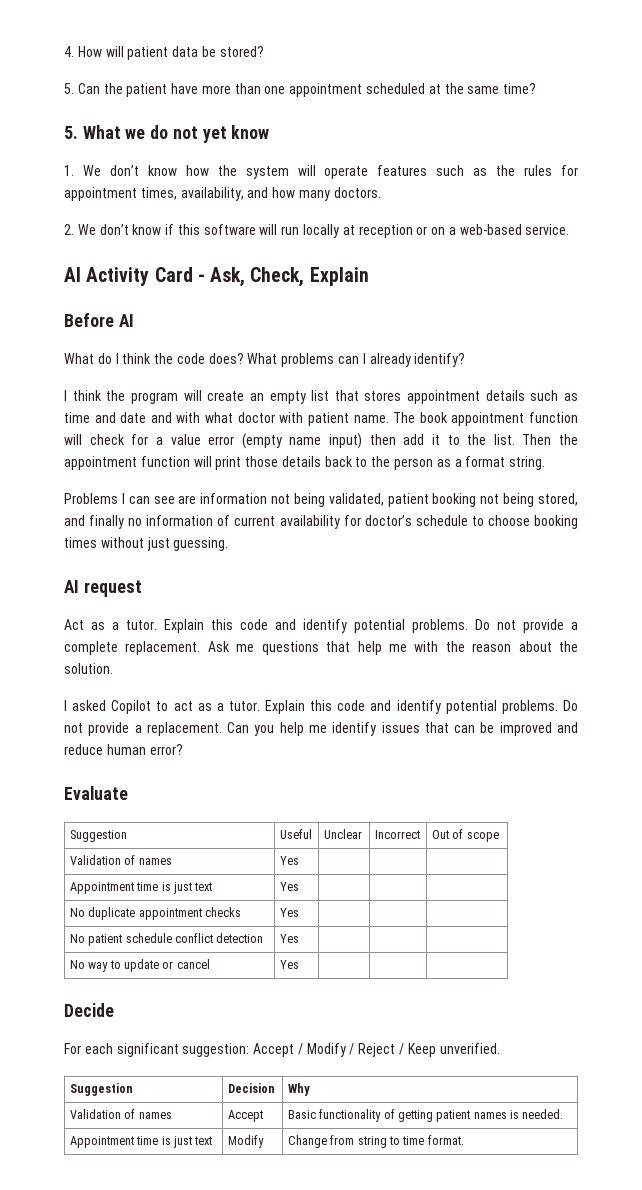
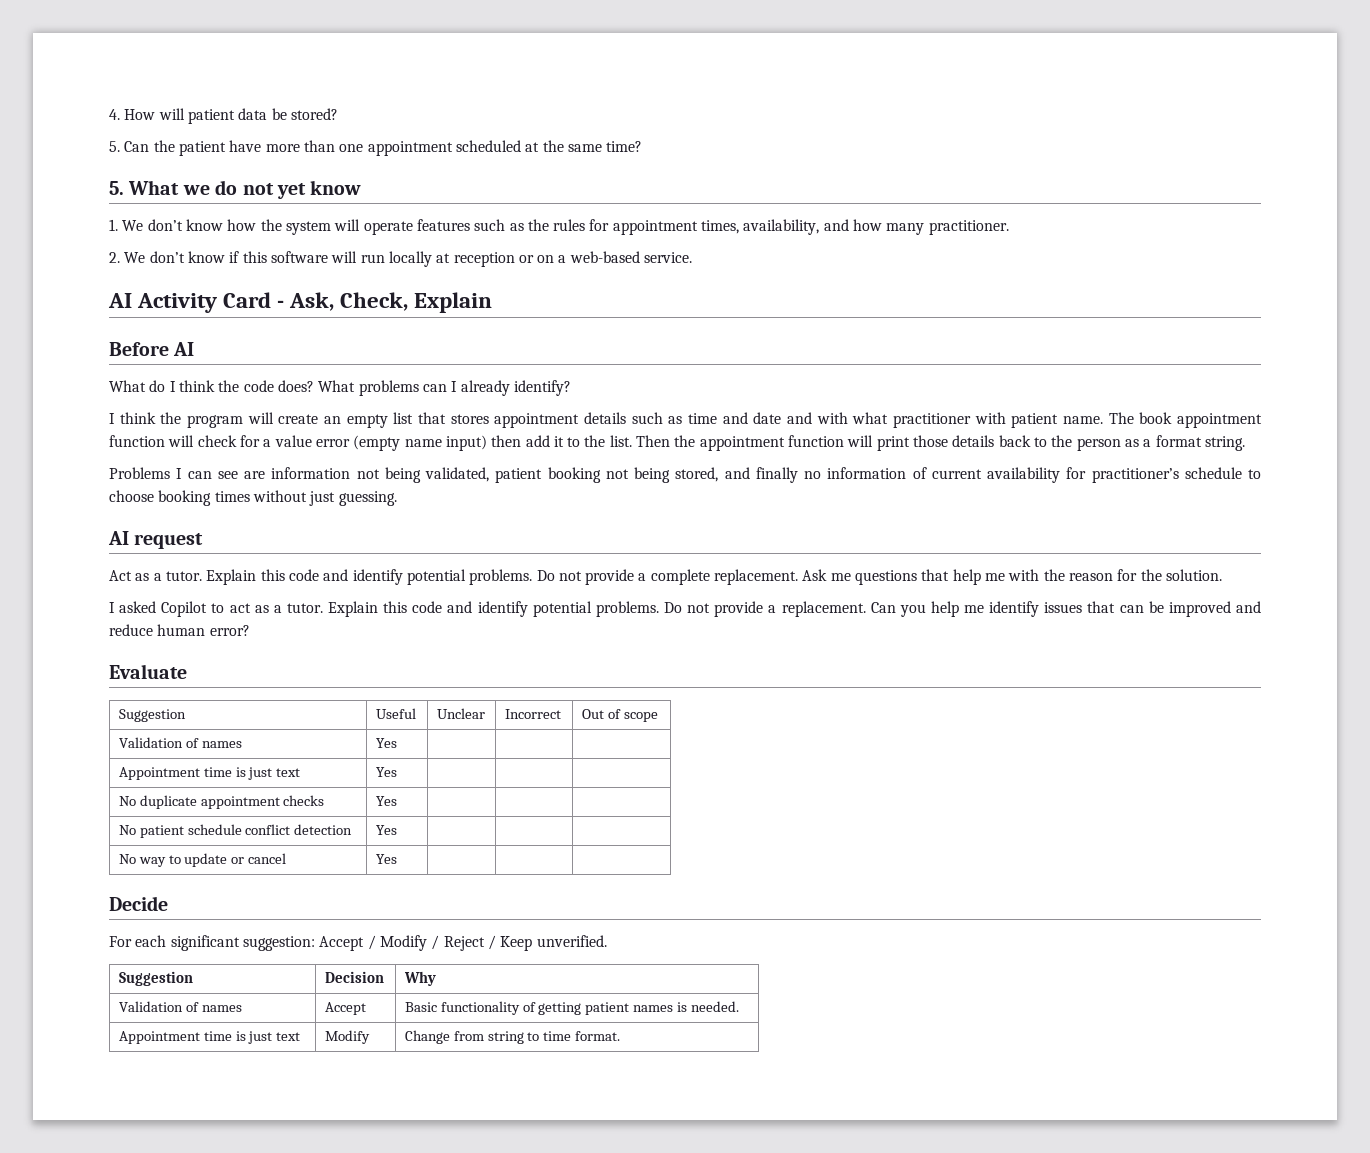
- 1. We don’t know how the system will operate features such as the rules for appointment times, availability, and how many doctors.
+ 1. We don’t know how the system will operate features such as the rules for appointment times, availability, and how many practitioner.
- I think the program will create an empty list that stores appointment details such as time and date and with what doctor with patient name.
+ I think the program will create an empty list that stores appointment details such as time and date and with what practitioner with patient name.
- Problems I can see are information not being validated, patient booking not being stored, and finally no information of current availability for doctor’s schedule to choose booking times without just guessing.
+ Problems I can see are information not being validated, patient booking not being stored, and finally no information of current availability for practitioner’s schedule to choose booking times without just guessing.
- Ask me questions that help me with the reason about the solution.
+ Ask me questions that help me with the reason for the solution.

